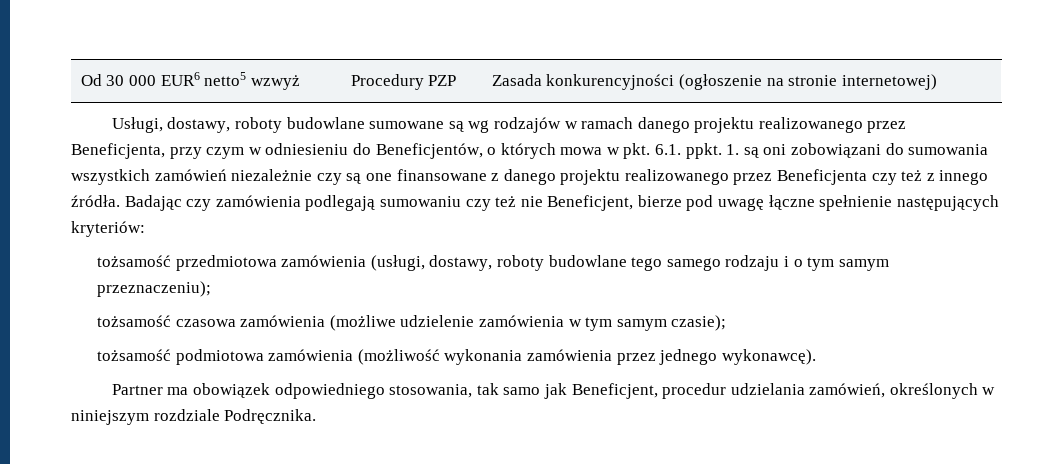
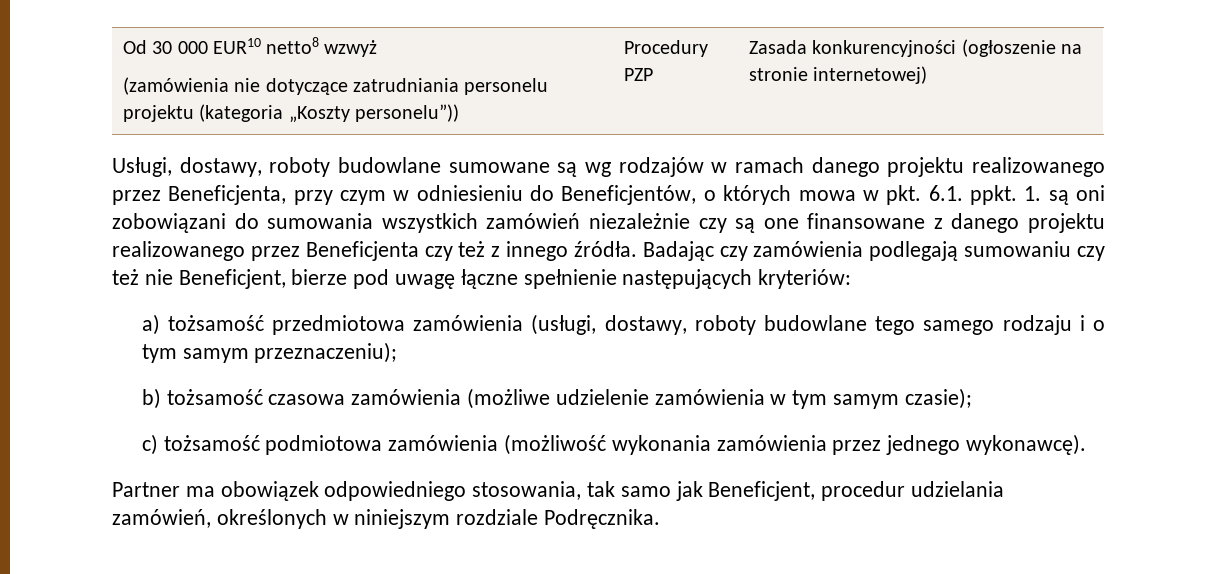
- Od 30 000 EUR6 netto5 wzwyż | Procedury PZP | Zasada konkurencyjności (ogłoszenie na stronie internetowej)
+ Od 30 000 EUR10 netto8 wzwyż
+ (zamówienia nie dotyczące zatrudniania personelu projektu (kategoria „Koszty personelu”)) | Procedury PZP | Zasada konkurencyjności (ogłoszenie na stronie internetowej)
- tożsamość przedmiotowa zamówienia (usługi, dostawy, roboty budowlane tego samego rodzaju i o tym samym przeznaczeniu);
+ a) tożsamość przedmiotowa zamówienia (usługi, dostawy, roboty budowlane tego samego rodzaju i o tym samym przeznaczeniu);
- tożsamość czasowa zamówienia (możliwe udzielenie zamówienia w tym samym czasie);
+ b) tożsamość czasowa zamówienia (możliwe udzielenie zamówienia w tym samym czasie);
- tożsamość podmiotowa zamówienia (możliwość wykonania zamówienia przez jednego wykonawcę).
+ c) tożsamość podmiotowa zamówienia (możliwość wykonania zamówienia przez jednego wykonawcę).

